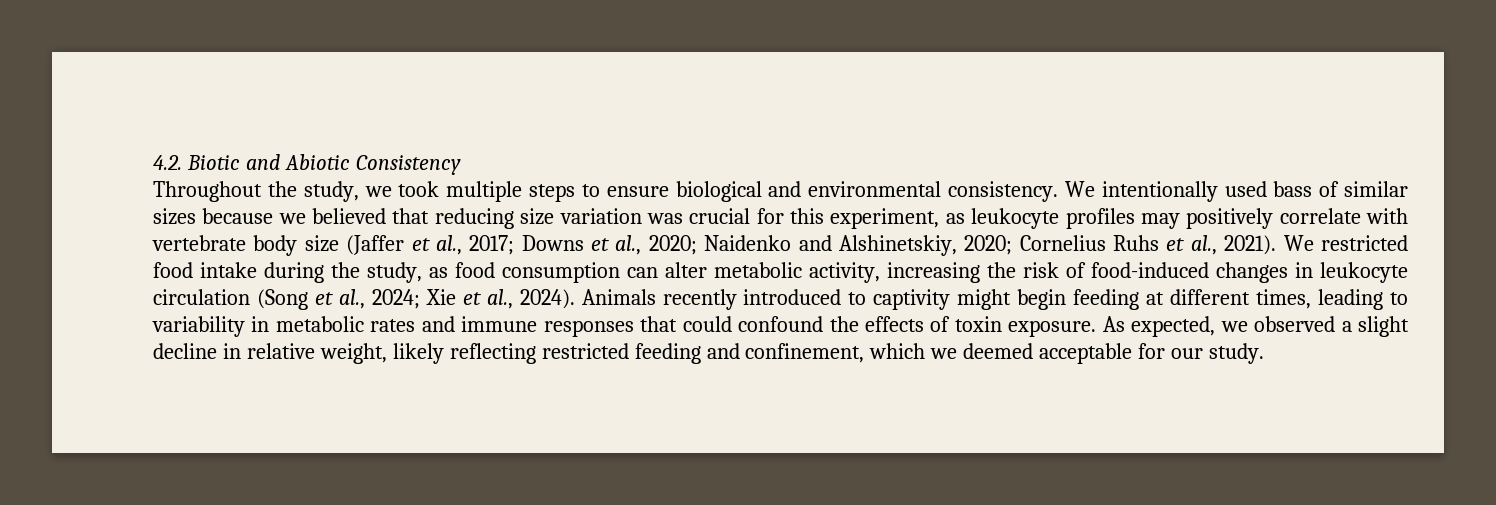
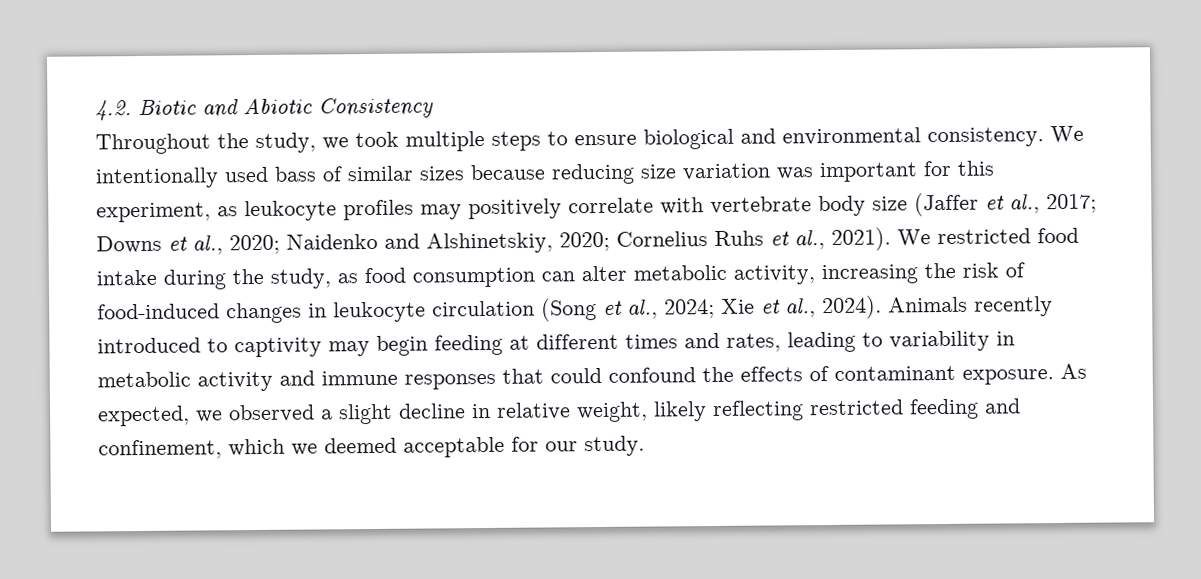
- We intentionally used bass of similar sizes because we believed that reducing size variation was crucial for this experiment, as leukocyte profiles may positively correlate with vertebrate body size (Jaffer et al., 2017; Downs et al., 2020; Naidenko and Alshinetskiy, 2020; Cornelius Ruhs et al., 2021).
+ We intentionally used bass of similar sizes because reducing size variation was important for this experiment, as leukocyte profiles may positively correlate with vertebrate body size (Jaffer et al., 2017; Downs et al., 2020; Naidenko and Alshinetskiy, 2020; Cornelius Ruhs et al., 2021).
- Animals recently introduced to captivity might begin feeding at different times, leading to variability in metabolic rates and immune responses that could confound the effects of toxin exposure.
+ Animals recently introduced to captivity may begin feeding at different times and rates, leading to variability in metabolic activity and immune responses that could confound the effects of contaminant exposure.

